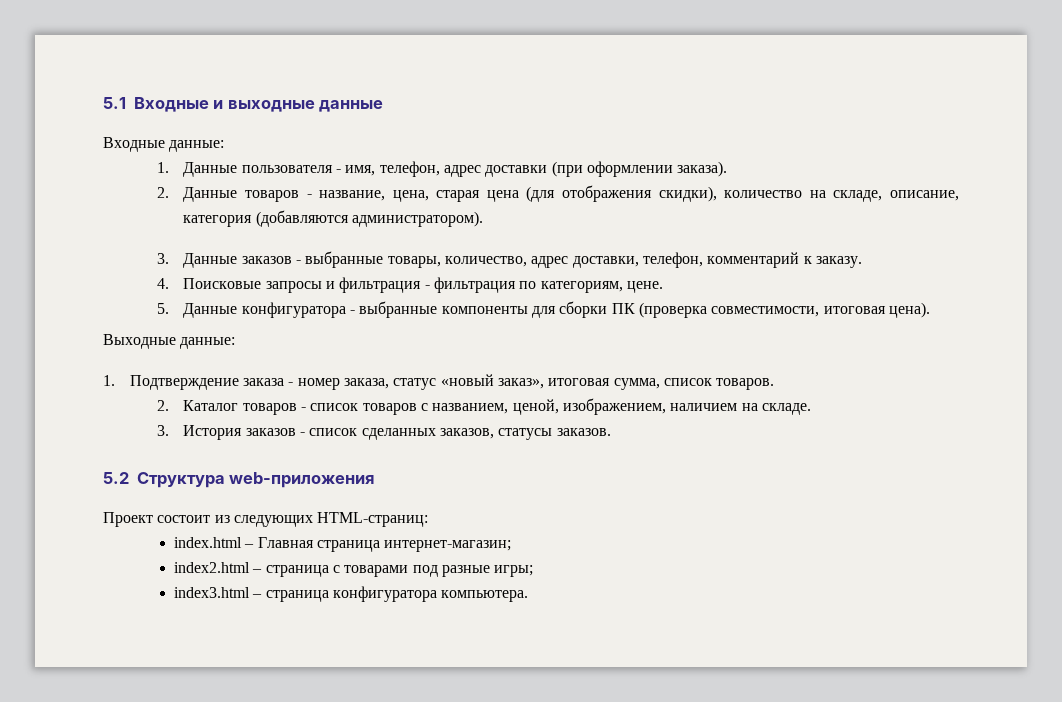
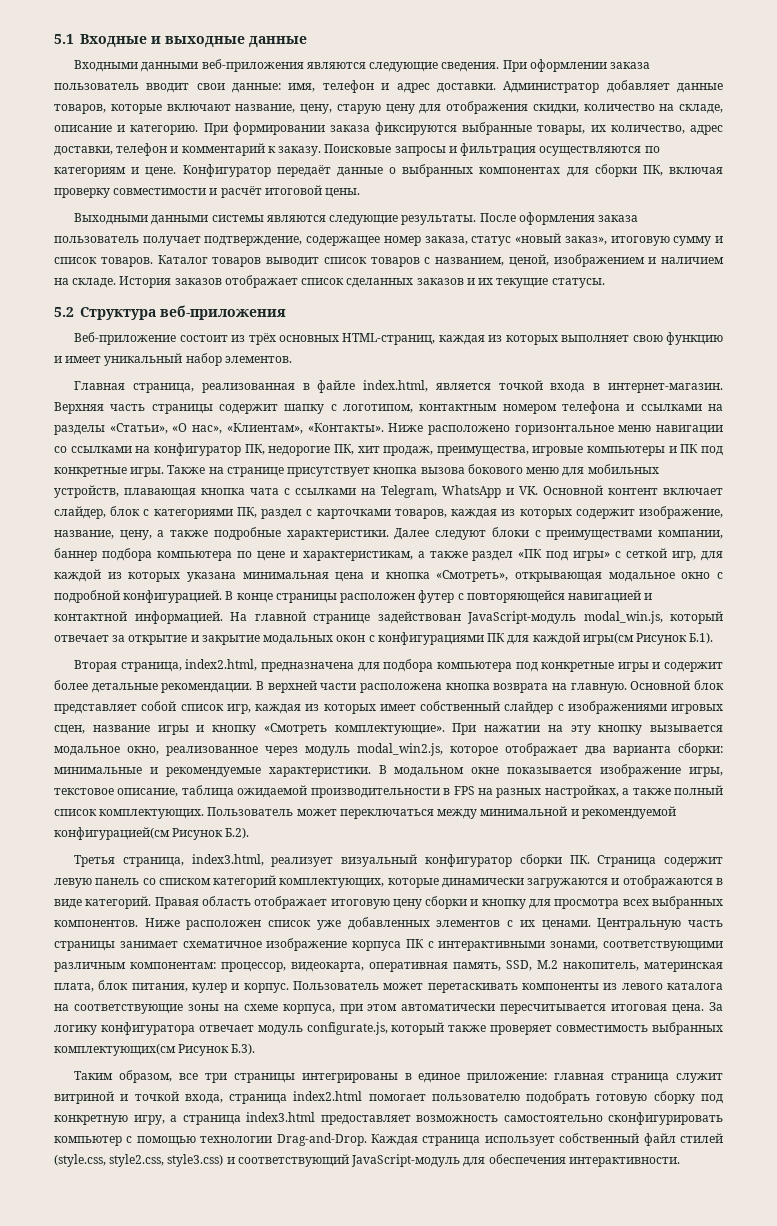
- Входные данные:
- 1. Данные пользователя - имя, телефон, адрес доставки (при оформлении заказа).
- 2. Данные товаров - название, цена, старая цена (для отображения скидки), количество на складе, описание, категория (добавляются администратором).
- 3. Данные заказов - выбранные товары, количество, адрес доставки, телефон, комментарий к заказу.
- 4. Поисковые запросы и фильтрация - фильтрация по категориям, цене.
- 5. Данные конфигуратора - выбранные компоненты для сборки ПК (проверка совместимости, итоговая цена).
- Выходные данные:
- 1. Подтверждение заказа - номер заказа, статус «новый заказ», итоговая сумма, список товаров.
- 2. Каталог товаров - список товаров с названием, ценой, изображением, наличием на складе.
- 3. История заказов - список сделанных заказов, статусы заказов.
- 5.2 Структура web-приложения
- Проект состоит из следующих HTML-страниц:
- index.html – Главная страница интернет-магазин;
- index2.html – страница с товарами под разные игры;
- index3.html – страница конфигуратора компьютера.
+ Входными данными веб-приложения являются следующие сведения. При оформлении заказа пользователь вводит свои данные: имя, телефон и адрес доставки. Администратор добавляет данные товаров, которые включают название, цену, старую цену для отображения скидки, количество на складе, описание и категорию. При формировании заказа фиксируются выбранные товары, их количество, адрес доставки, телефон и комментарий к заказу. Поисковые запросы и фильтрация осуществляются по категориям и цене. Конфигуратор передаёт данные о выбранных компонентах для сборки ПК, включая проверку совместимости и расчёт итоговой цены.
+ Выходными данными системы являются следующие результаты. После оформления заказа пользователь получает подтверждение, содержащее номер заказа, статус «новый заказ», итоговую сумму и список товаров. Каталог товаров выводит список товаров с названием, ценой, изображением и наличием на складе. История заказов отображает список сделанных заказов и их текущие статусы.
+ 5.2 Структура веб-приложения
+ Веб-приложение состоит из трёх основных HTML-страниц, каждая из которых выполняет свою функцию и имеет уникальный набор элементов.
+ Главная страница, реализованная в файле index.html, является точкой входа в интернет-магазин. Верхняя часть страницы содержит шапку с логотипом, контактным номером телефона и ссылками на разделы «Статьи», «О нас», «Клиентам», «Контакты». Ниже расположено горизонтальное меню навигации со ссылками на конфигуратор ПК, недорогие ПК, хит продаж, преимущества, игровые компьютеры и ПК под конкретные игры. Также на странице присутствует кнопка вызова бокового меню для мобильных устройств, плавающая кнопка чата с ссылками на Telegram, WhatsApp и VK. Основной контент включает слайдер, блок с категориями ПК, раздел с карточками товаров, каждая из которых содержит изображение, название, цену, а также подробные характеристики. Далее следуют блоки с преимуществами компании, баннер подбора компьютера по цене и характеристикам, а также раздел «ПК под игры» с сеткой игр, для каждой из которых указана минимальная цена и кнопка «Смотреть», открывающая модальное окно с подробной конфигурацией. В конце страницы расположен футер с повторяющейся навигацией и контактной информацией. На главной странице задействован JavaScript-модуль modal_win.js, который отвечает за открытие и закрытие модальных окон с конфигурациями ПК для каждой игры(см Рисунок Б.1).
+ Вторая страница, index2.html, предназначена для подбора компьютера под конкретные игры и содержит более детальные рекомендации. В верхней части расположена кнопка возврата на главную. Основной блок представляет собой список игр, каждая из которых имеет собственный слайдер с изображениями игровых сцен, название игры и кнопку «Смотреть комплектующие». При нажатии на эту кнопку вызывается модальное окно, реализованное через модуль modal_win2.js, которое отображает два варианта сборки: минимальные и рекомендуемые характеристики. В модальном окне показывается изображение игры, текстовое описание, таблица ожидаемой производительности в FPS на разных настройках, а также полный список комплектующих. Пользователь может переключаться между минимальной и рекомендуемой конфигурацией(см Рисунок Б.2).
+ Третья страница, index3.html, реализует визуальный конфигуратор сборки ПК. Страница содержит левую панель со списком категорий комплектующих, которые динамически загружаются и отображаются в виде категорий. Правая область отображает итоговую цену сборки и кнопку для просмотра всех выбранных компонентов. Ниже расположен список уже добавленных элементов с их ценами. Центральную часть страницы занимает схематичное изображение корпуса ПК с интерактивными зонами, соответствующими различным компонентам: процессор, видеокарта, оперативная память, SSD, M.2 накопитель, материнская плата, блок питания, кулер и корпус. Пользователь может перетаскивать компоненты из левого каталога на соответствующие зоны на схеме корпуса, при этом автоматически пересчитывается итоговая цена. За логику конфигуратора отвечает модуль configurate.js, который также проверяет совместимость выбранных комплектующих(см Рисунок Б.3).
+ Таким образом, все три страницы интегрированы в единое приложение: главная страница служит витриной и точкой входа, страница index2.html помогает пользователю подобрать готовую сборку под конкретную игру, а страница index3.html предоставляет возможность самостоятельно сконфигурировать компьютер с помощью технологии Drag-and-Drop. Каждая страница использует собственный файл стилей (style.css, style2.css, style3.css) и соответствующий JavaScript-модуль для обеспечения интерактивности.

